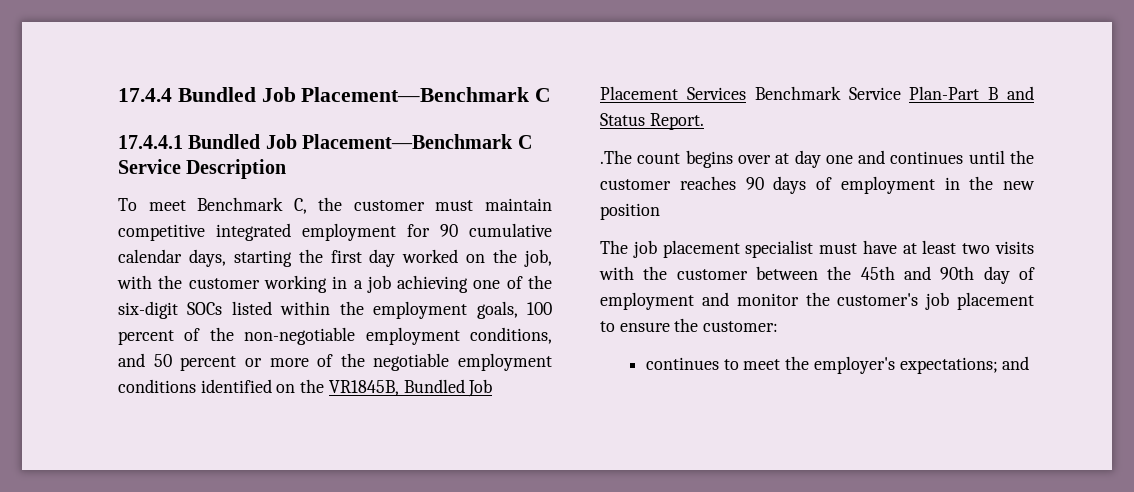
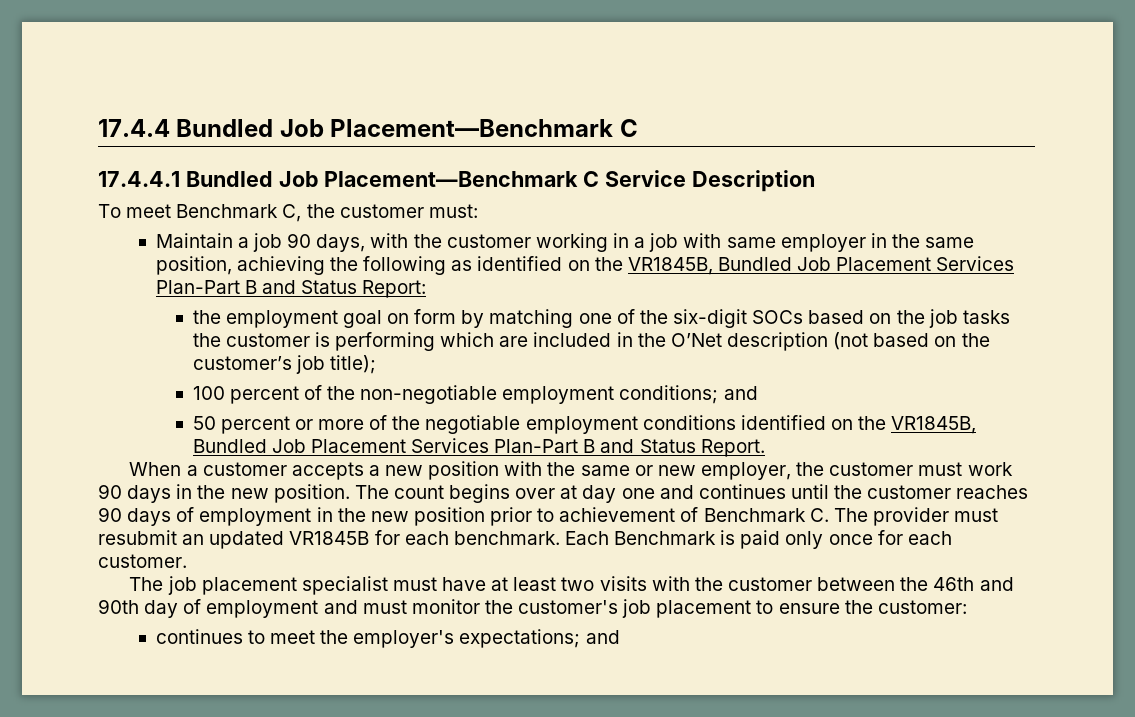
- To meet Benchmark C, the customer must maintain competitive integrated employment for 90 cumulative calendar days, starting the first day worked on the job, with the customer working in a job achieving one of the six-digit SOCs listed within the employment goals, 100 percent of the non-negotiable employment conditions, and 50 percent or more of the negotiable employment conditions identified on the VR1845B, Bundled Job Placement Services Benchmark Service Plan-Part B and Status Report.
+ To meet Benchmark C, the customer must:
+ Maintain a job 90 days, with the customer working in a job with same employer in the same position, achieving the following as identified on the VR1845B, Bundled Job Placement Services Plan-Part B and Status Report:
+ the employment goal on form by matching one of the six-digit SOCs based on the job tasks the customer is performing which are included in the O’Net description (not based on the customer’s job title);
+ 100 percent of the non-negotiable employment conditions; and
+ 50 percent or more of the negotiable employment conditions identified on the VR1845B, Bundled Job Placement Services Plan-Part B and Status Report.
- .The count begins over at day one and continues until the customer reaches 90 days of employment in the new position
+ When a customer accepts a new position with the same or new employer, the customer must work 90 days in the new position. The count begins over at day one and continues until the customer reaches 90 days of employment in the new position prior to achievement of Benchmark C. The provider must resubmit an updated VR1845B for each benchmark. Each Benchmark is paid only once for each customer.
- The job placement specialist must have at least two visits with the customer between the 45th and 90th day of employment and monitor the customer's job placement to ensure the customer:
+ The job placement specialist must have at least two visits with the customer between the 46th and 90th day of employment and must monitor the customer's job placement to ensure the customer:

